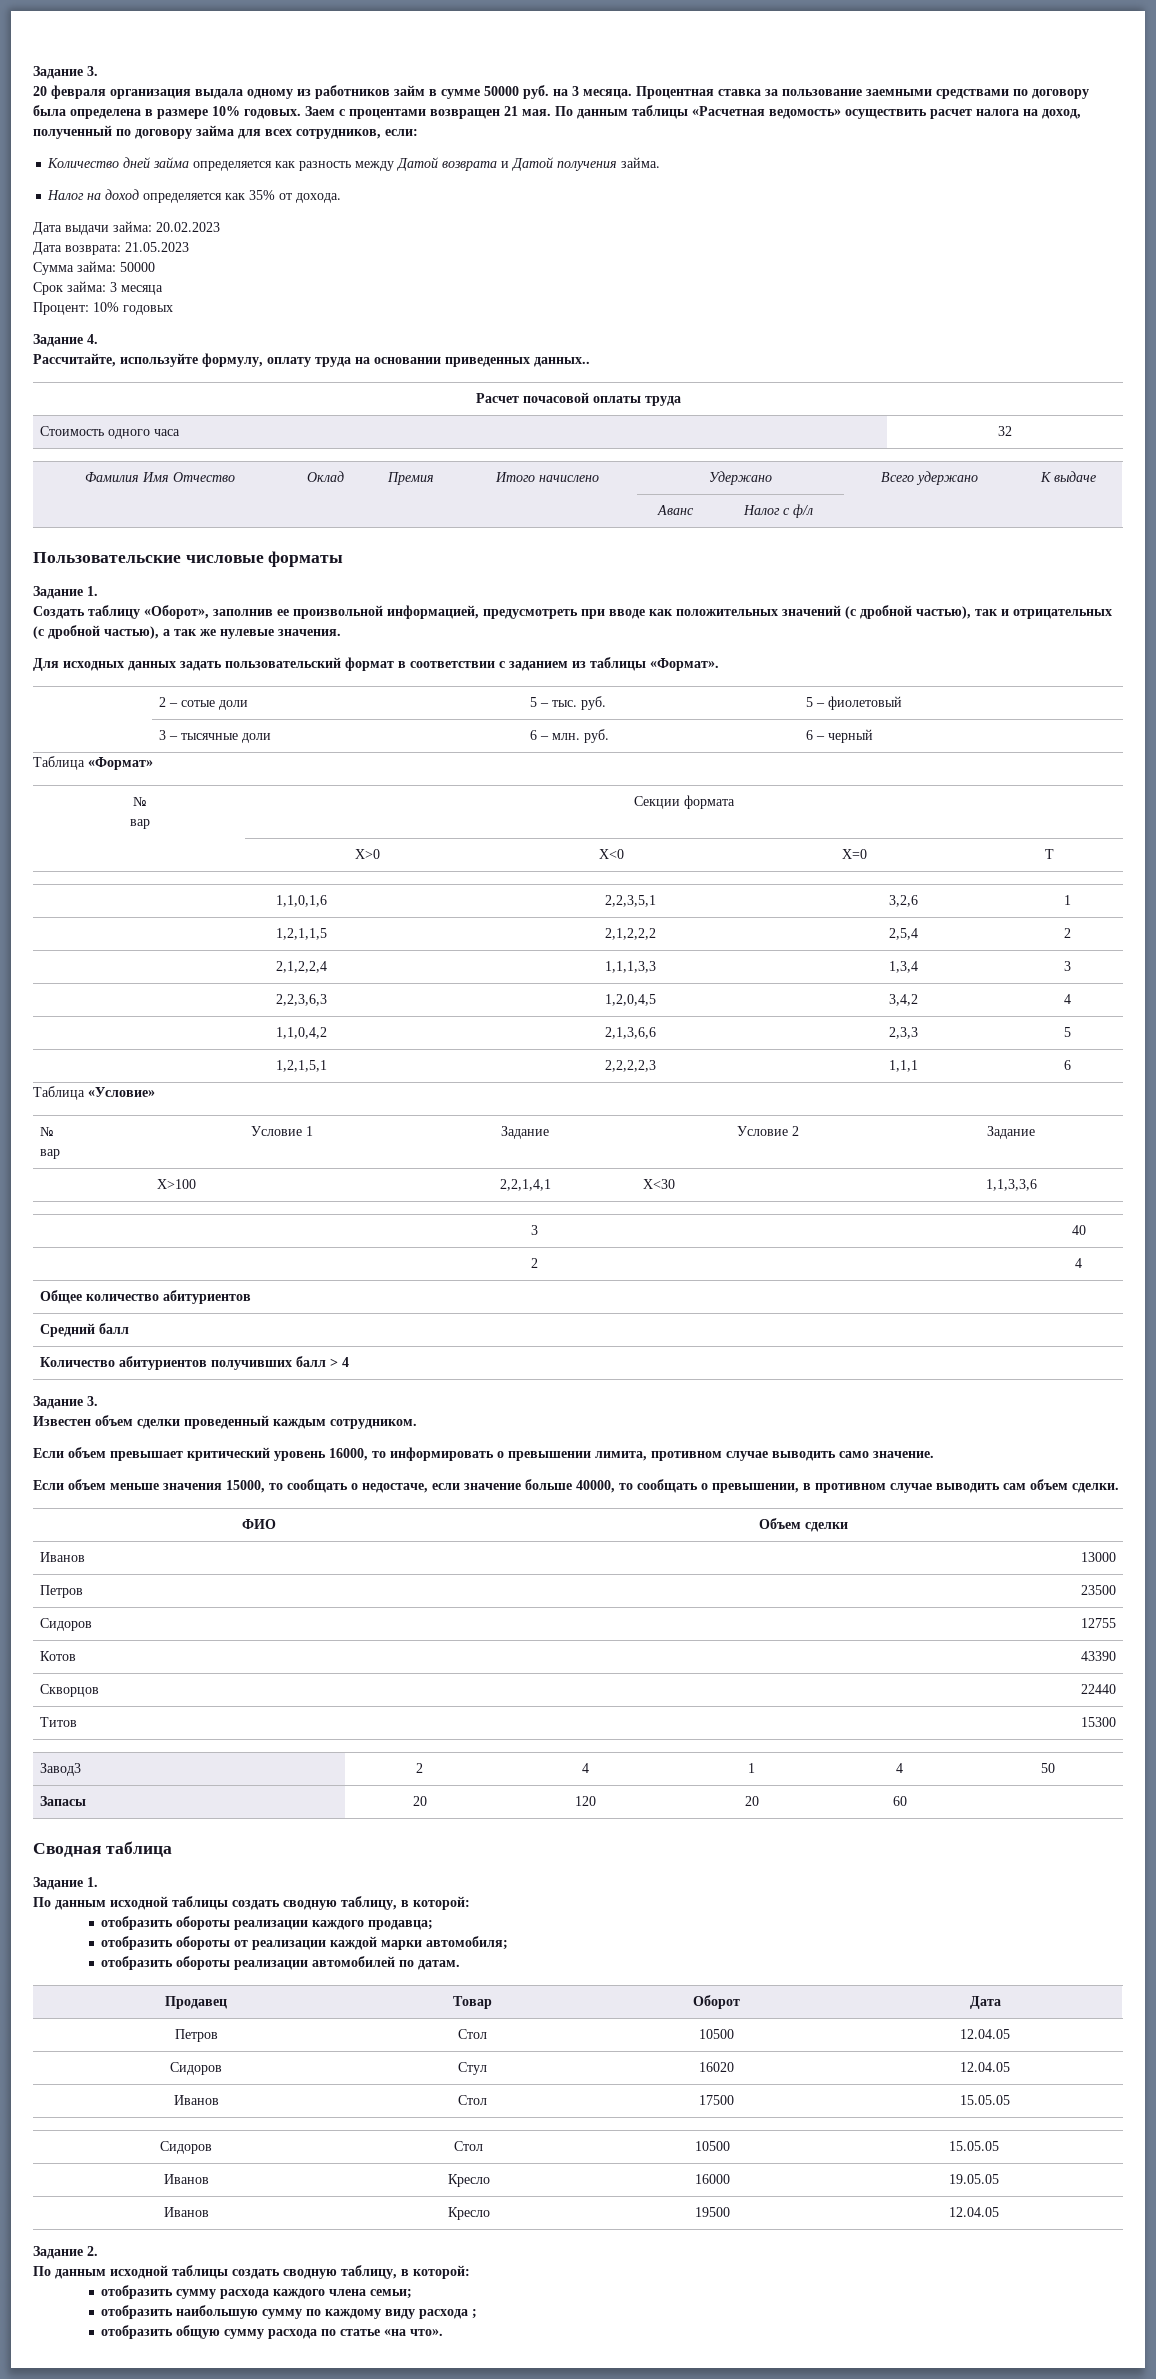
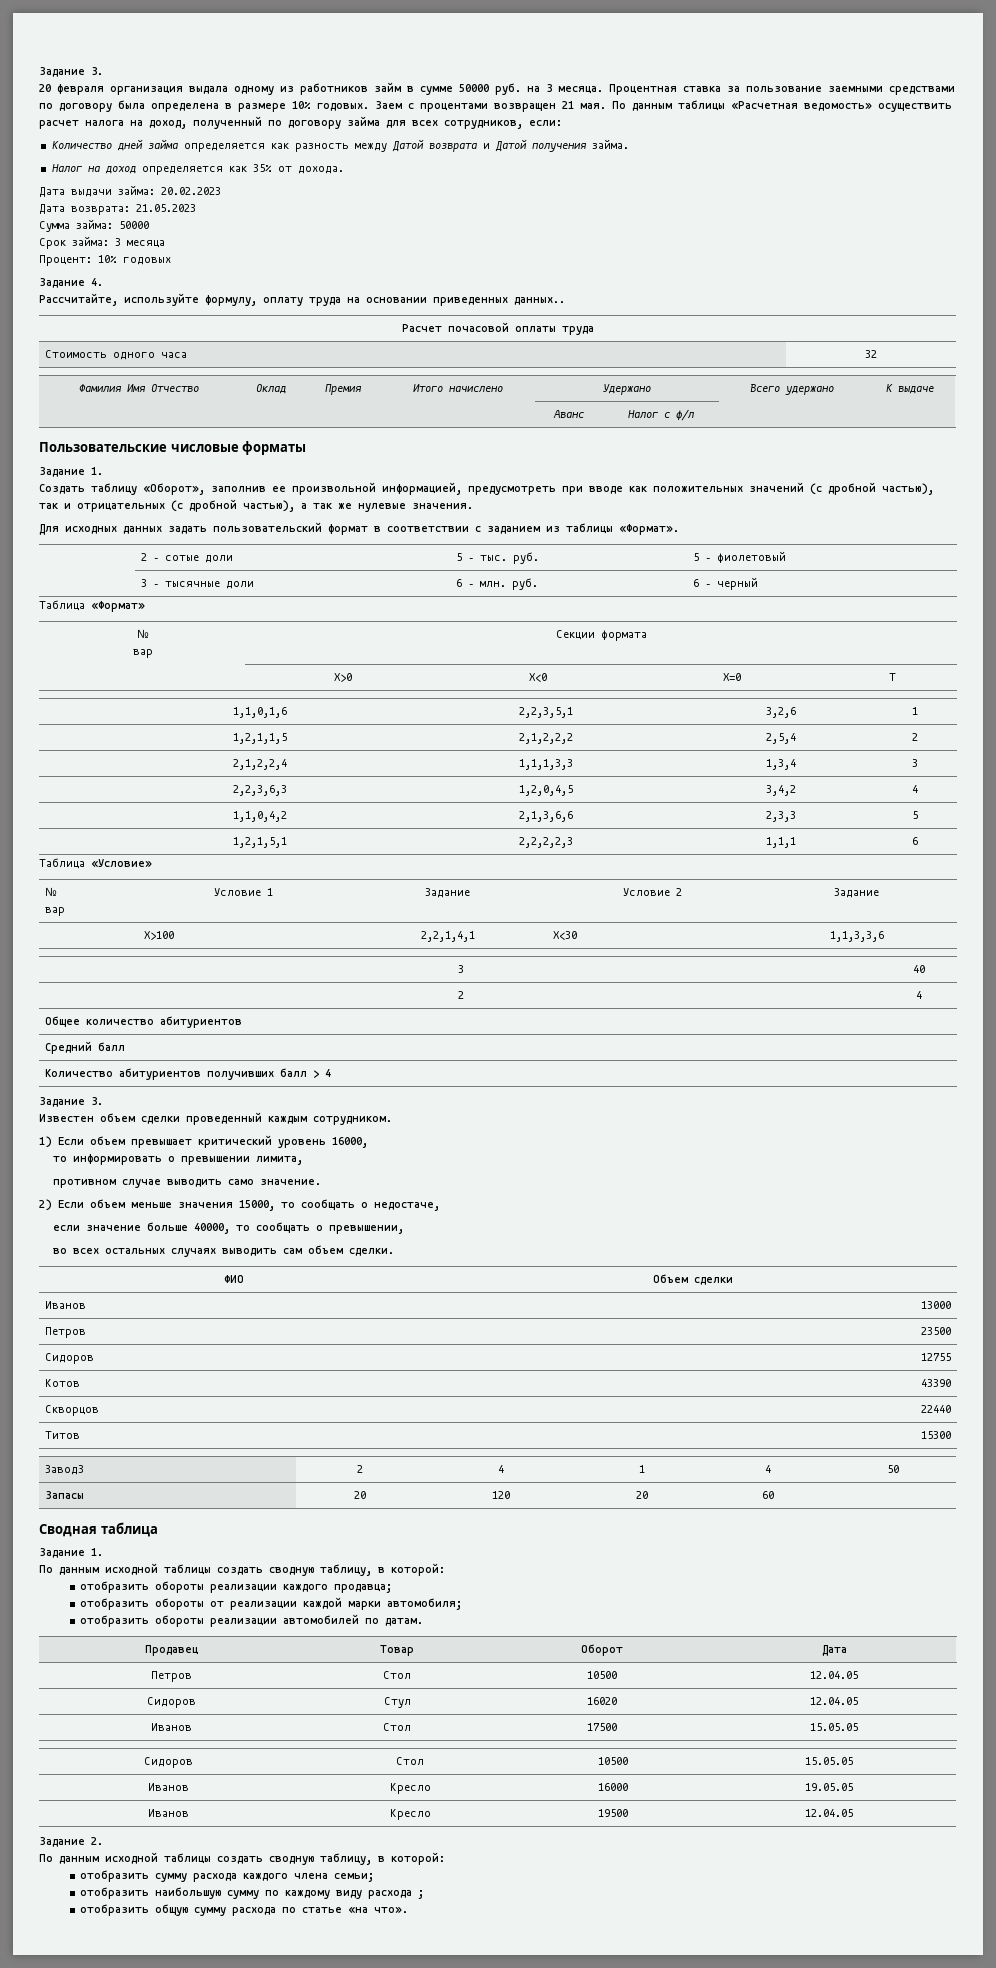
- Если объем превышает критический уровень 16000, то информировать о превышении лимита, противном случае выводить само значение.
+ 1) Если объем превышает критический уровень 16000,
+ то информировать о превышении лимита,
+ противном случае выводить само значение.
- Если объем меньше значения 15000, то сообщать о недостаче, если значение больше 40000, то сообщать о превышении, в противном случае выводить сам объем сделки.
+ 2) Если объем меньше значения 15000, то сообщать о недостаче,
+ если значение больше 40000, то сообщать о превышении,
+ во всех остальных случаях выводить сам объем сделки.

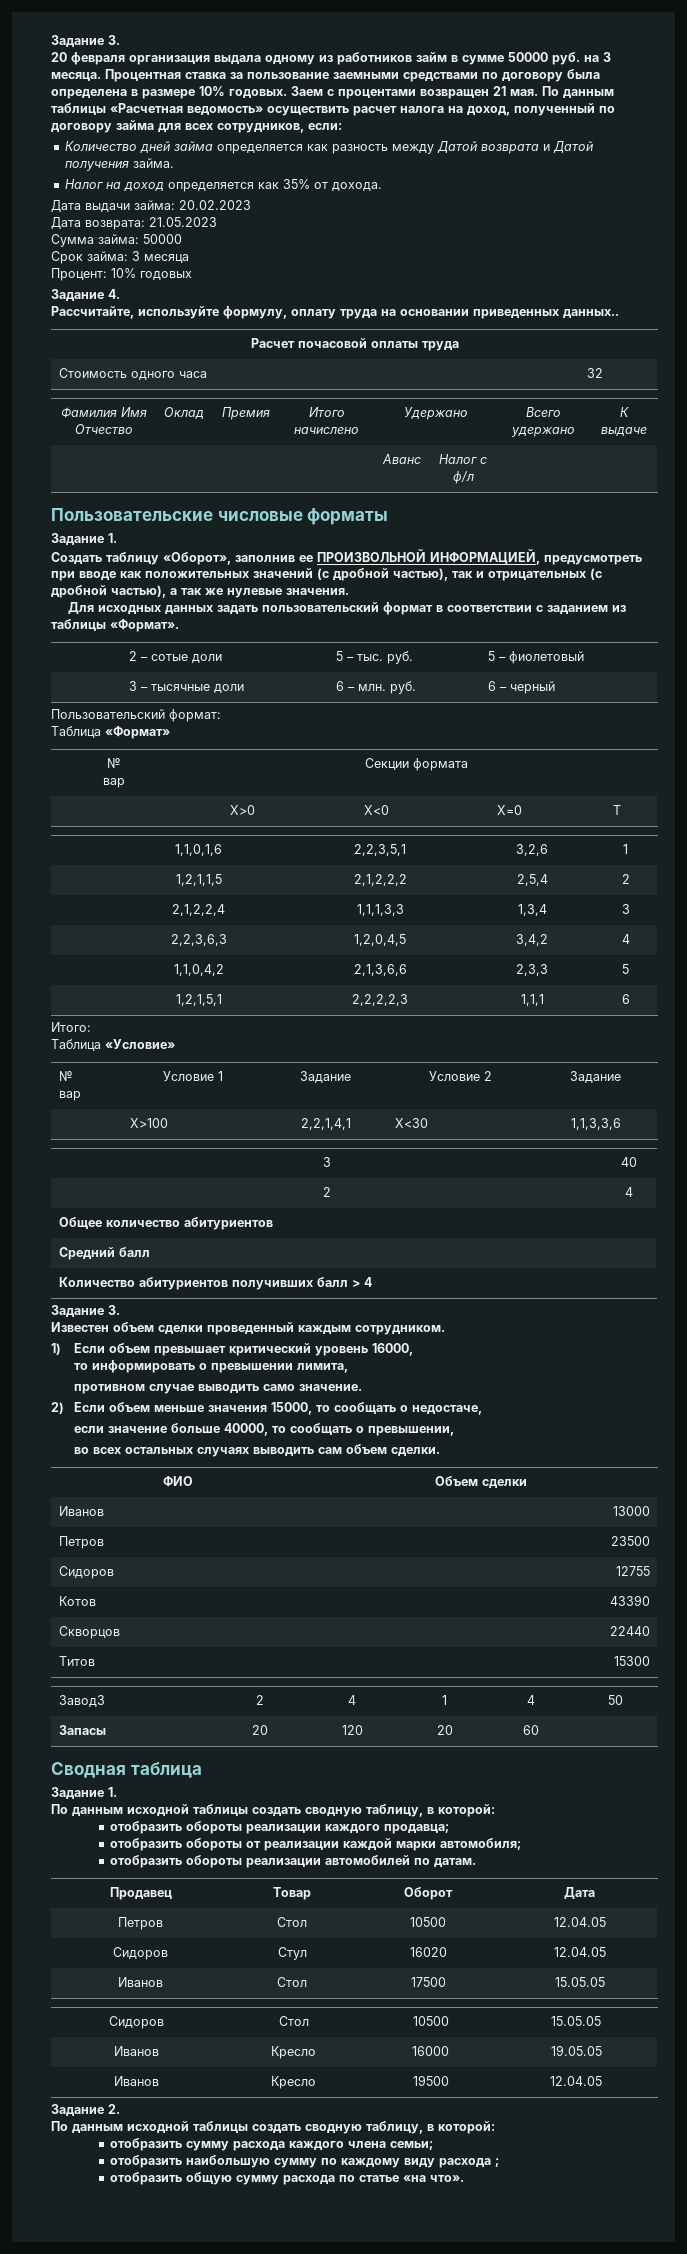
- Создать таблицу «Оборот», заполнив ее произвольной информацией, предусмотреть при вводе как положительных значений (с дробной частью), так и отрицательных (с дробной частью), а так же нулевые значения.
+ Создать таблицу «Оборот», заполнив ее ПРОИЗВОЛЬНОЙ ИНФОРМАЦИЕЙ, предусмотреть при вводе как положительных значений (с дробной частью), так и отрицательных (с дробной частью), а так же нулевые значения.
+ Пользовательский формат:
+ Итого:

